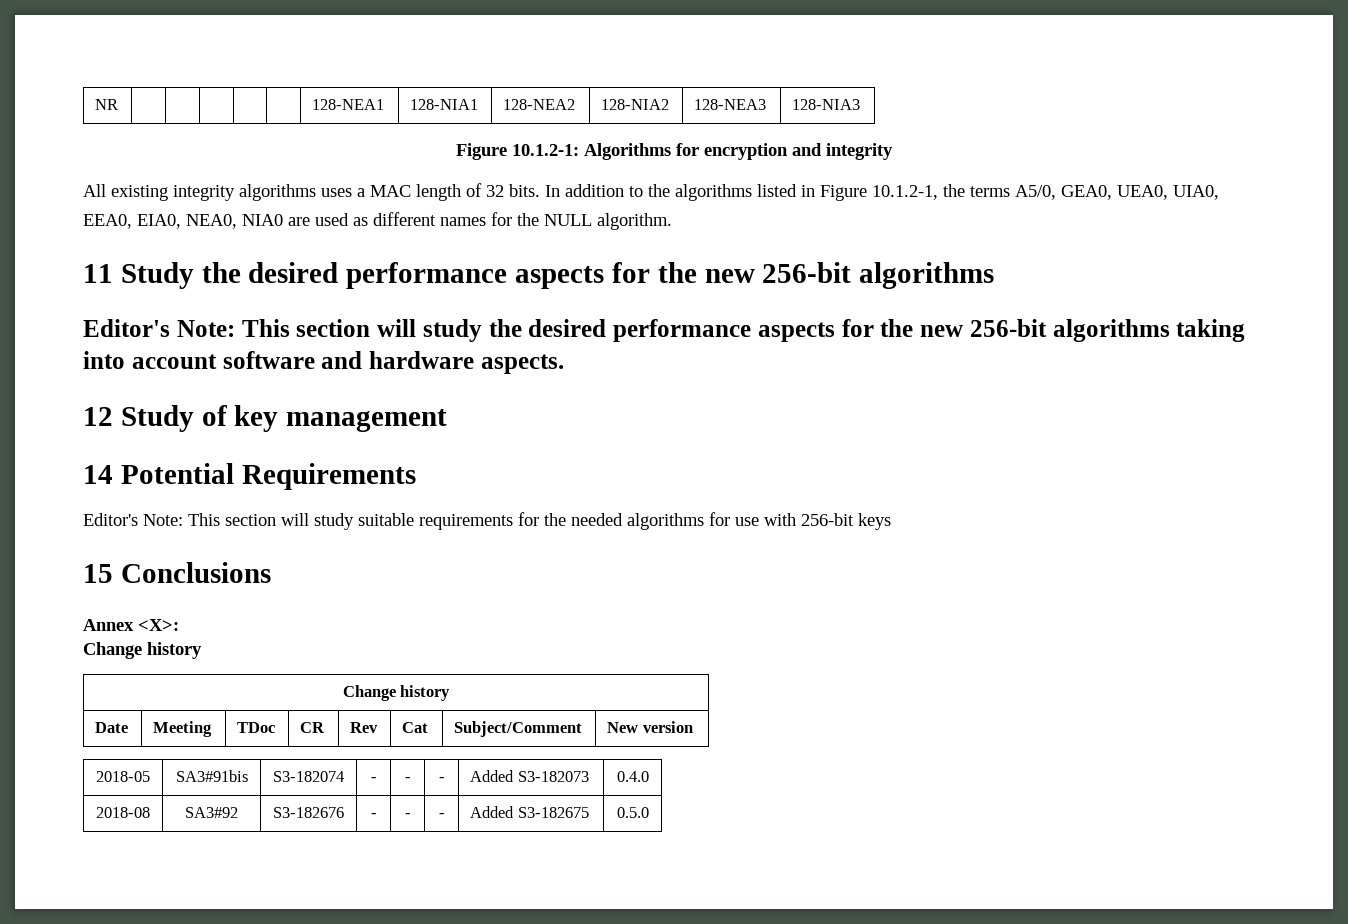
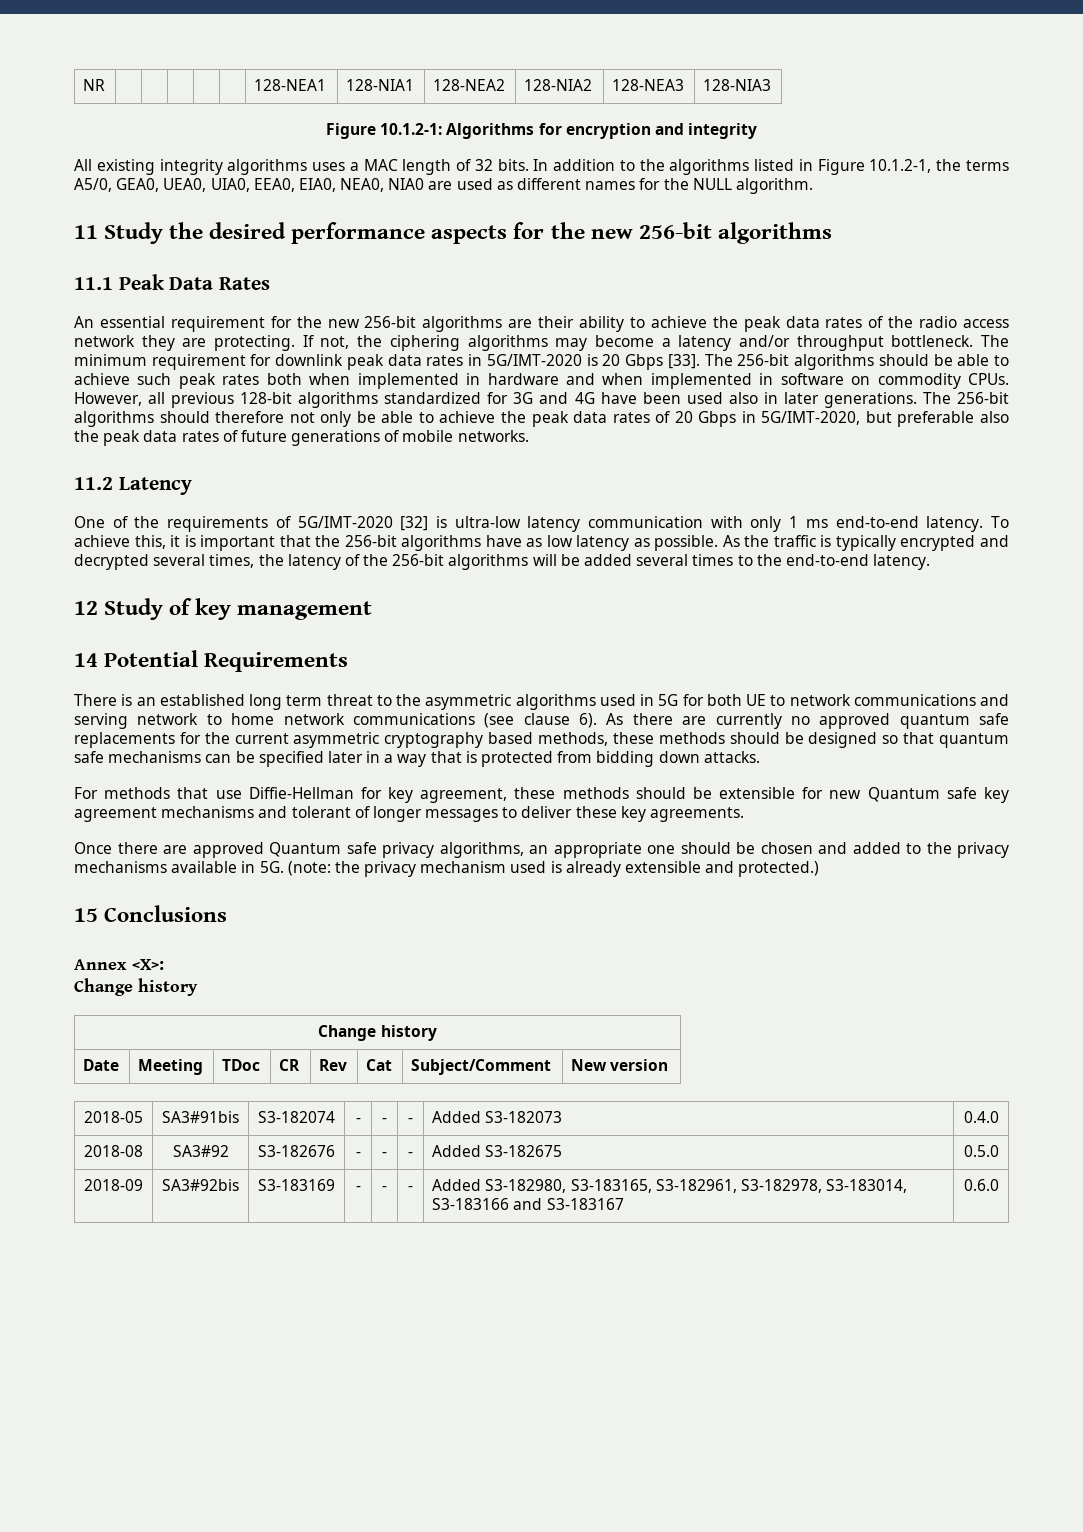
- Editor's Note: This section will study the desired performance aspects for the new 256-bit algorithms taking into account software and hardware aspects.
+ 11.1 Peak Data Rates
+ An essential requirement for the new 256-bit algorithms are their ability to achieve the peak data rates of the radio access network they are protecting. If not, the ciphering algorithms may become a latency and/or throughput bottleneck. The minimum requirement for downlink peak data rates in 5G/IMT-2020 is 20 Gbps [33]. The 256-bit algorithms should be able to achieve such peak rates both when implemented in hardware and when implemented in software on commodity CPUs. However, all previous 128-bit algorithms standardized for 3G and 4G have been used also in later generations. The 256-bit algorithms should therefore not only be able to achieve the peak data rates of 20 Gbps in 5G/IMT-2020, but preferable also the peak data rates of future generations of mobile networks.
+ 11.2 Latency
+ One of the requirements of 5G/IMT-2020 [32] is ultra-low latency communication with only 1 ms end-to-end latency. To achieve this, it is important that the 256-bit algorithms have as low latency as possible. As the traffic is typically encrypted and decrypted several times, the latency of the 256-bit algorithms will be added several times to the end-to-end latency.
- Editor's Note: This section will study suitable requirements for the needed algorithms for use with 256-bit keys
+ There is an established long term threat to the asymmetric algorithms used in 5G for both UE to network communications and serving network to home network communications (see clause 6). As there are currently no approved quantum safe replacements for the current asymmetric cryptography based methods, these methods should be designed so that quantum safe mechanisms can be specified later in a way that is protected from bidding down attacks.
+ For methods that use Diffie-Hellman for key agreement, these methods should be extensible for new Quantum safe key agreement mechanisms and tolerant of longer messages to deliver these key agreements.
+ Once there are approved Quantum safe privacy algorithms, an appropriate one should be chosen and added to the privacy mechanisms available in 5G. (note: the privacy mechanism used is already extensible and protected.)
+ 2018-09 | SA3#92bis | S3-183169 | - | - | - | Added S3-182980, S3-183165, S3-182961, S3-182978, S3-183014, S3-183166 and S3-183167 | 0.6.0

